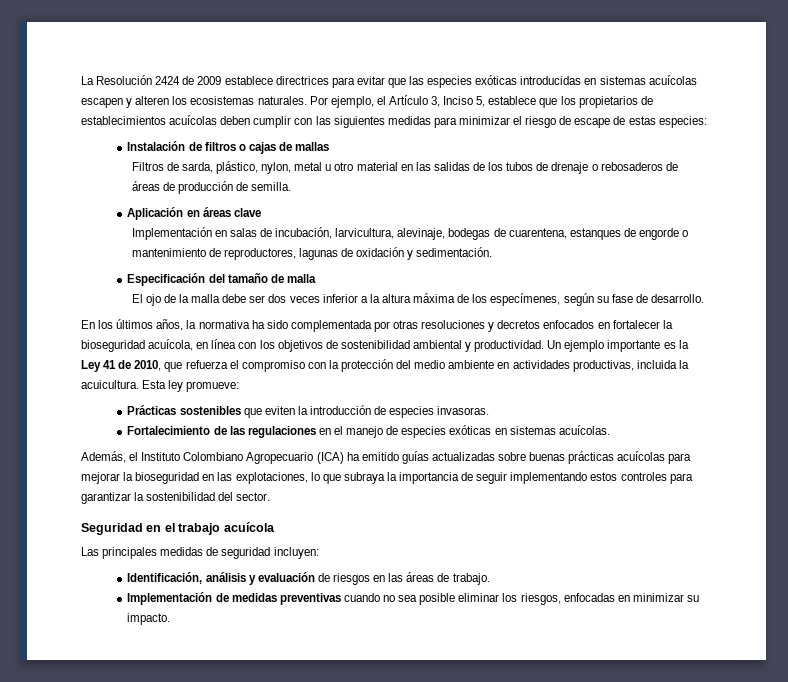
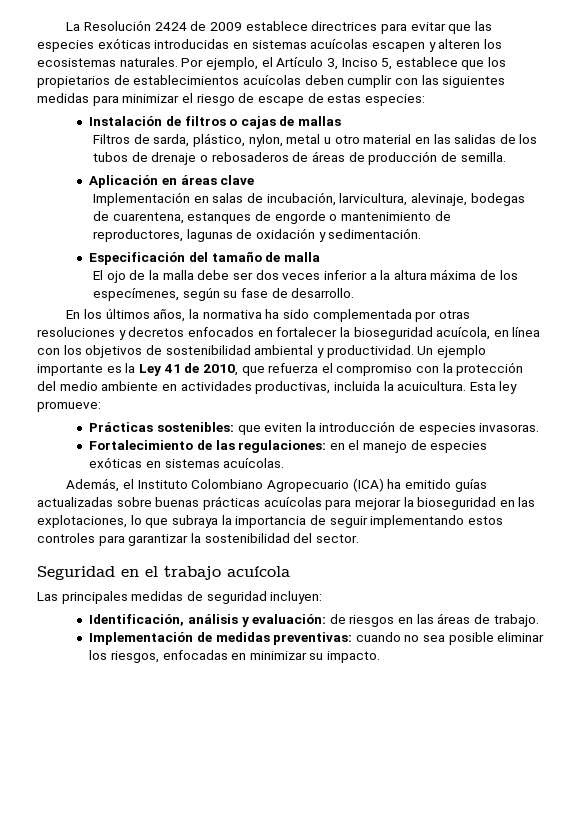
- Prácticas sostenibles que eviten la introducción de especies invasoras.
+ Prácticas sostenibles: que eviten la introducción de especies invasoras.
- Fortalecimiento de las regulaciones en el manejo de especies exóticas en sistemas acuícolas.
+ Fortalecimiento de las regulaciones: en el manejo de especies exóticas en sistemas acuícolas.
- Identificación, análisis y evaluación de riesgos en las áreas de trabajo.
+ Identificación, análisis y evaluación: de riesgos en las áreas de trabajo.
- Implementación de medidas preventivas cuando no sea posible eliminar los riesgos, enfocadas en minimizar su impacto.
+ Implementación de medidas preventivas: cuando no sea posible eliminar los riesgos, enfocadas en minimizar su impacto.

